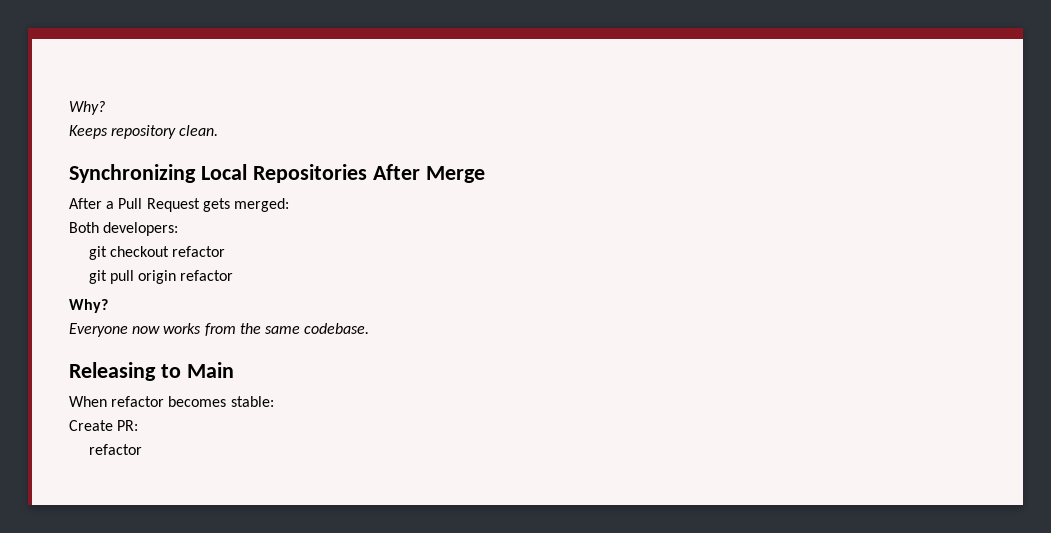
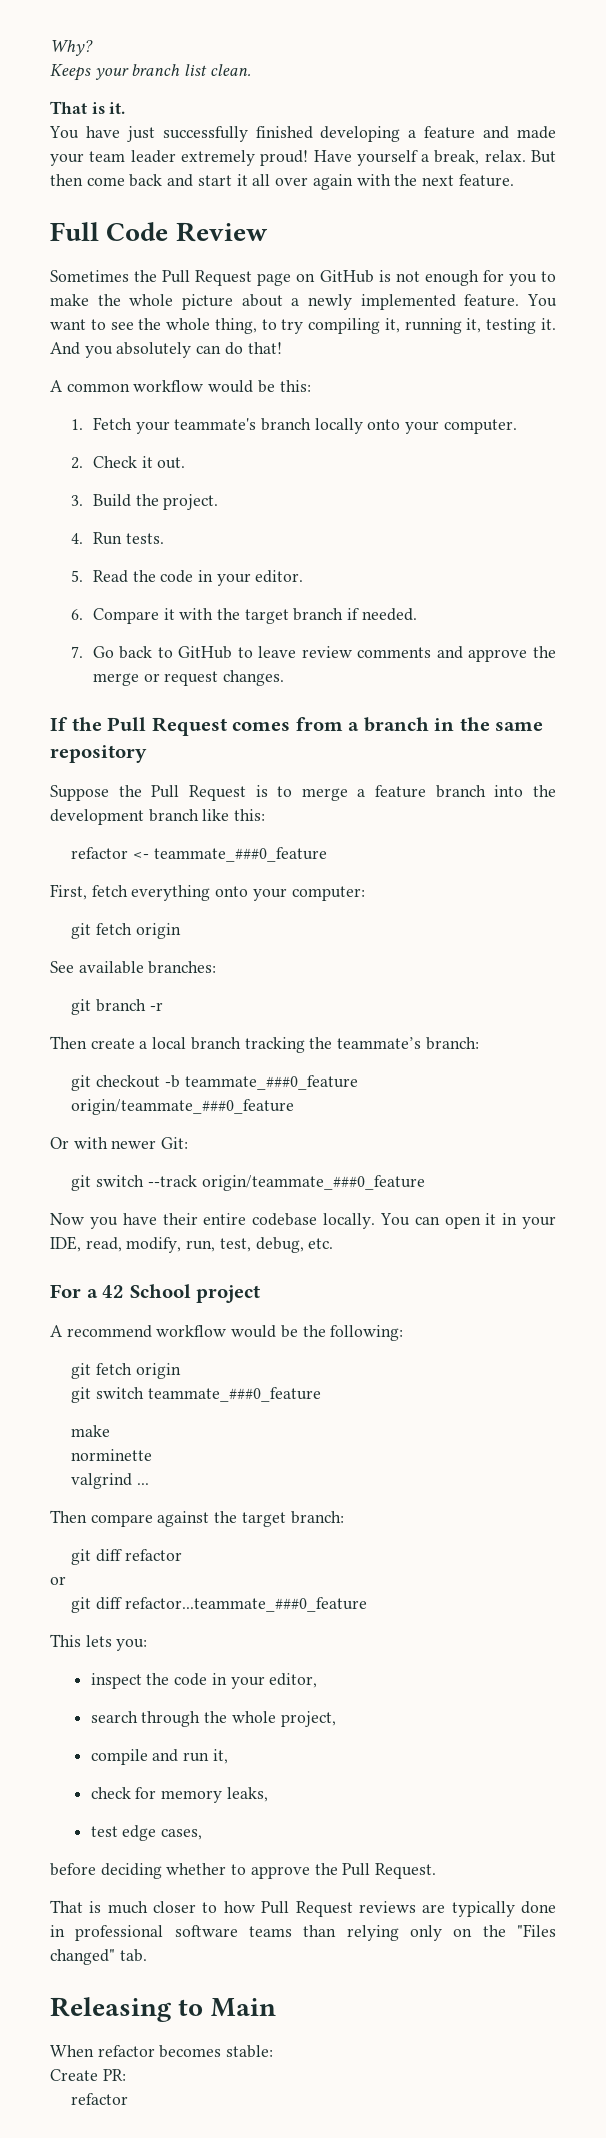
- Keeps repository clean.
- Synchronizing Local Repositories After Merge
- After a Pull Request gets merged:
- Both developers:
- git checkout refactor
- git pull origin refactor
- Why?
- Everyone now works from the same codebase.
+ Keeps your branch list clean.
+ That is it.
+ You have just successfully finished developing a feature and made your team leader extremely proud! Have yourself a break, relax. But then come back and start it all over again with the next feature.
+ Full Code Review
+ Sometimes the Pull Request page on GitHub is not enough for you to make the whole picture about a newly implemented feature. You want to see the whole thing, to try compiling it, running it, testing it. And you absolutely can do that!
+ A common workflow would be this:
+ 1. Fetch your teammate's branch locally onto your computer.
+ 2. Check it out.
+ 3. Build the project.
+ 4. Run tests.
+ 5. Read the code in your editor.
+ 6. Compare it with the target branch if needed.
+ 7. Go back to GitHub to leave review comments and approve the merge or request changes.
+ If the Pull Request comes from a branch in the same repository
+ Suppose the Pull Request is to merge a feature branch into the development branch like this:
+ refactor <- teammate_###0_feature
+ First, fetch everything onto your computer:
+ git fetch origin
+ See available branches:
+ git branch -r
+ Then create a local branch tracking the teammate’s branch:
+ git checkout -b teammate_###0_feature origin/teammate_###0_feature
+ Or with newer Git:
+ git switch --track origin/teammate_###0_feature
+ Now you have their entire codebase locally. You can open it in your IDE, read, modify, run, test, debug, etc.
+ For a 42 School project
+ A recommend workflow would be the following:
+ git fetch origin
+ git switch teammate_###0_feature
+ make
+ norminette
+ valgrind ...
+ Then compare against the target branch:
+ git diff refactor
+ or
+ git diff refactor...teammate_###0_feature
+ This lets you:
+ inspect the code in your editor,
+ search through the whole project,
+ compile and run it,
+ check for memory leaks,
+ test edge cases,
+ before deciding whether to approve the Pull Request.
+ That is much closer to how Pull Request reviews are typically done in professional software teams than relying only on the "Files changed" tab.

